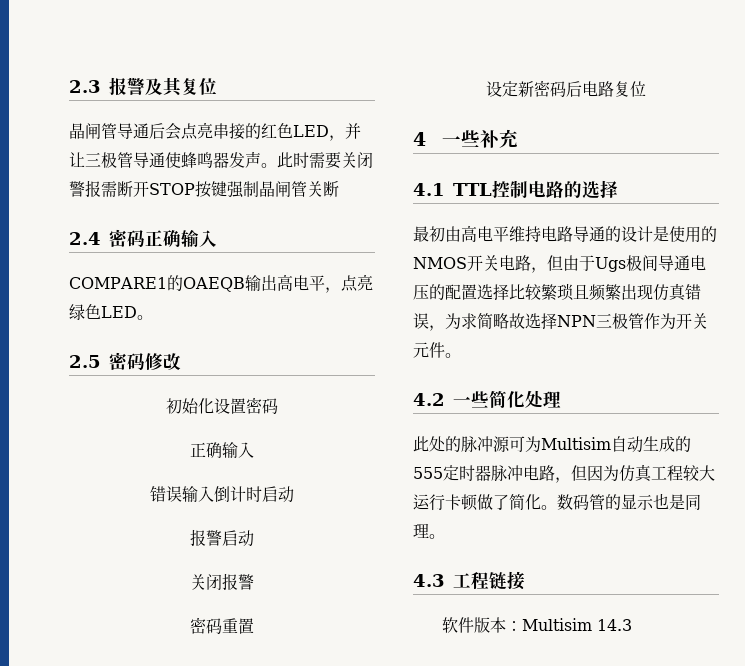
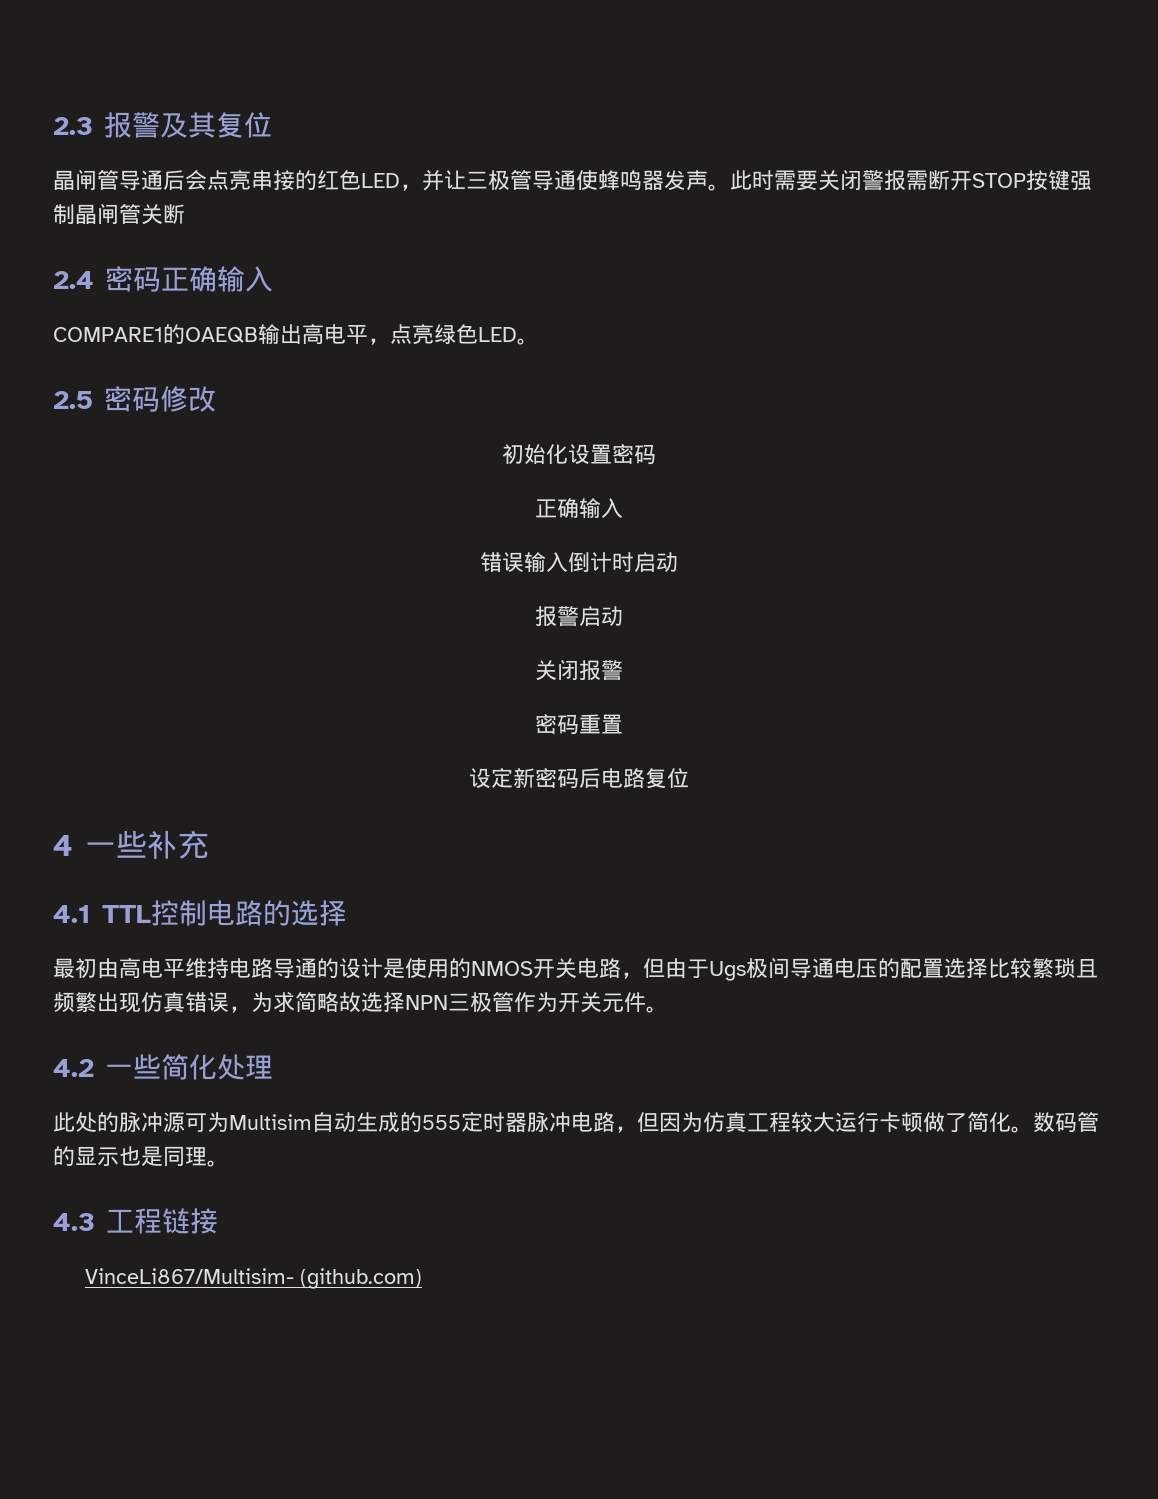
- 软件版本：Multisim 14.3
+ VinceLi867/Multisim- (github.com)

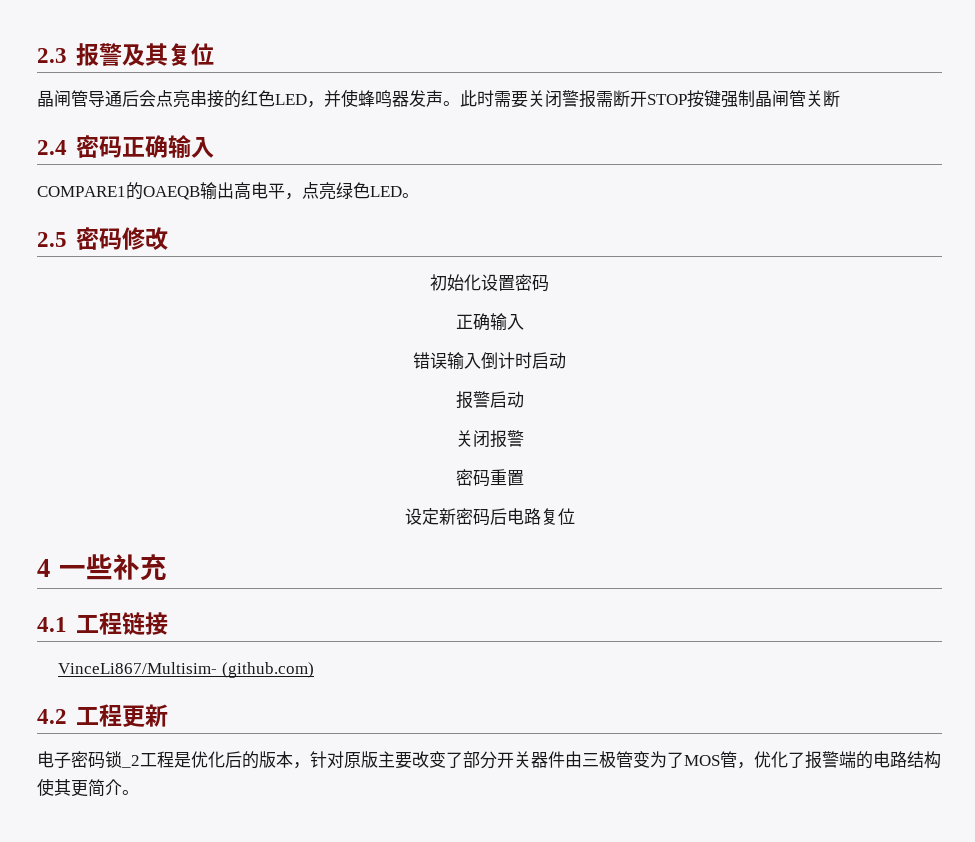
- 晶闸管导通后会点亮串接的红色LED，并让三极管导通使蜂鸣器发声。
+ 晶闸管导通后会点亮串接的红色LED，并使蜂鸣器发声。
- 4.1 TTL控制电路的选择
- 最初由高电平维持电路导通的设计是使用的NMOS开关电路，但由于Ugs极间导通电压的配置选择比较繁琐且频繁出现仿真错误，为求简略故选择NPN三极管作为开关元件。
- 4.2一些简化处理
- 此处的脉冲源可为Multisim自动生成的555定时器脉冲电路，但因为仿真工程较大运行卡顿做了简化。数码管的显示也是同理。
- 4.3工程链接
+ 4.1工程链接
  VinceLi867/Multisim- (github.com)
+ 4.2工程更新
+ 电子密码锁_2工程是优化后的版本，针对原版主要改变了部分开关器件由三极管变为了MOS管，优化了报警端的电路结构使其更简介。

